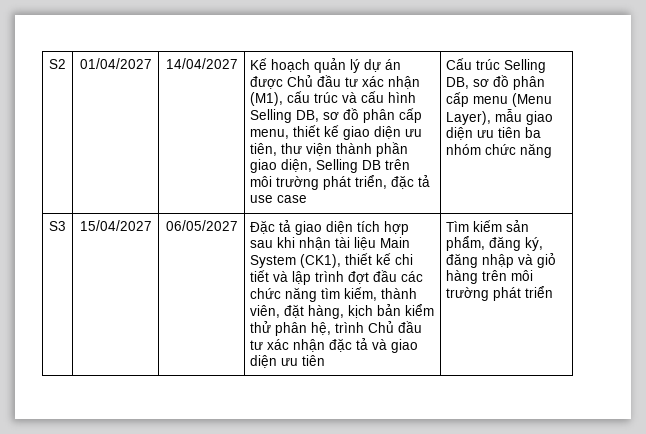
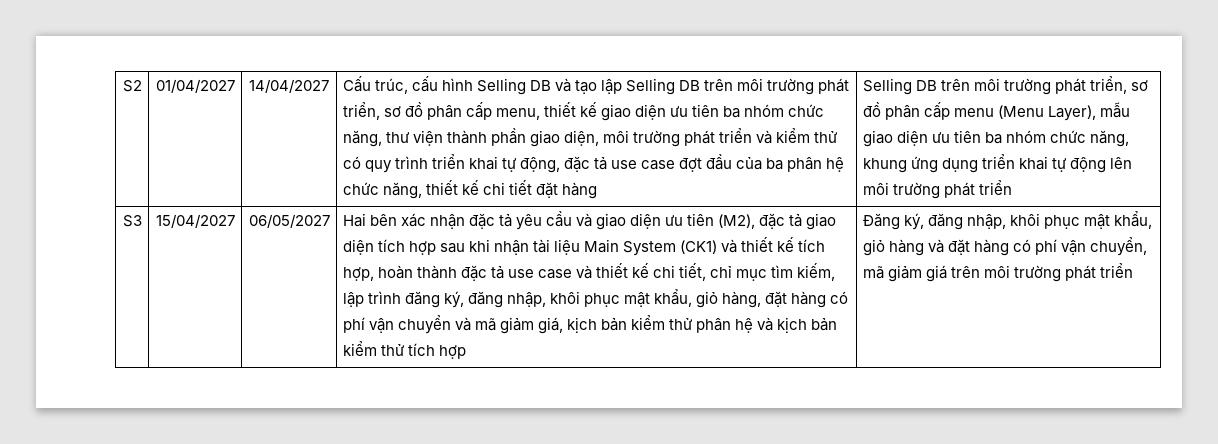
- Kế hoạch quản lý dự án được Chủ đầu tư xác nhận (M1), cấu trúc và cấu hình Selling DB, sơ đồ phân cấp menu, thiết kế giao diện ưu tiên, thư viện thành phần giao diện, Selling DB trên môi trường phát triển, đặc tả use case | Cấu trúc Selling DB, sơ đồ phân cấp menu (Menu Layer), mẫu giao diện ưu tiên ba nhóm chức năng
- S3 | 15/04/2027 | 06/05/2027 | Đặc tả giao diện tích hợp sau khi nhận tài liệu Main System (CK1), thiết kế chi tiết và lập trình đợt đầu các chức năng tìm kiếm, thành viên, đặt hàng, kịch bản kiểm thử phân hệ, trình Chủ đầu tư xác nhận đặc tả và giao diện ưu tiên | Tìm kiếm sản phẩm, đăng ký, đăng nhập và giỏ hàng trên môi trường phát triển
+ Cấu trúc, cấu hình Selling DB và tạo lập Selling DB trên môi trường phát triển, sơ đồ phân cấp menu, thiết kế giao diện ưu tiên ba nhóm chức năng, thư viện thành phần giao diện, môi trường phát triển và kiểm thử có quy trình triển khai tự động, đặc tả use case đợt đầu của ba phân hệ chức năng, thiết kế chi tiết đặt hàng | Selling DB trên môi trường phát triển, sơ đồ phân cấp menu (Menu Layer), mẫu giao diện ưu tiên ba nhóm chức năng, khung ứng dụng triển khai tự động lên môi trường phát triển
+ S3 | 15/04/2027 | 06/05/2027 | Hai bên xác nhận đặc tả yêu cầu và giao diện ưu tiên (M2), đặc tả giao diện tích hợp sau khi nhận tài liệu Main System (CK1) và thiết kế tích hợp, hoàn thành đặc tả use case và thiết kế chi tiết, chỉ mục tìm kiếm, lập trình đăng ký, đăng nhập, khôi phục mật khẩu, giỏ hàng, đặt hàng có phí vận chuyển và mã giảm giá, kịch bản kiểm thử phân hệ và kịch bản kiểm thử tích hợp | Đăng ký, đăng nhập, khôi phục mật khẩu, giỏ hàng và đặt hàng có phí vận chuyển, mã giảm giá trên môi trường phát triển

